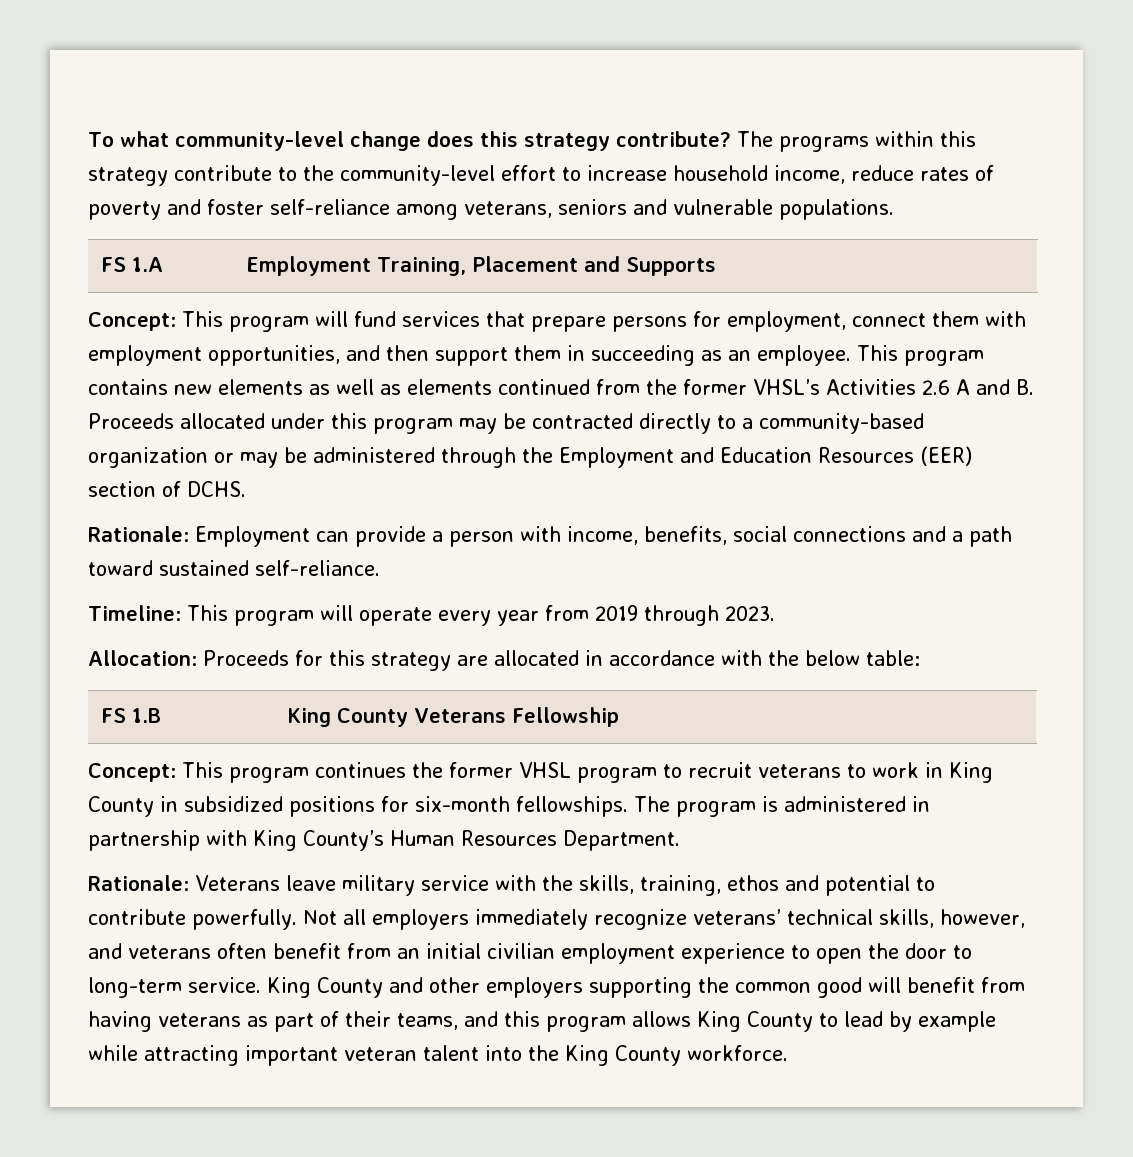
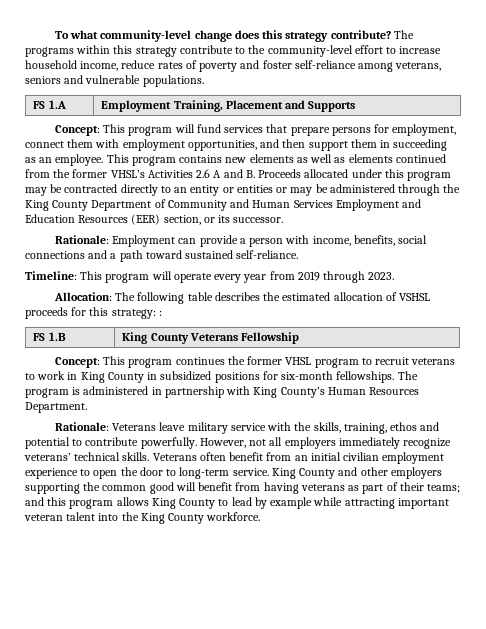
- This program contains new elements as well as elements continued from the former VHSL’s Activities 2.6 A and B. Proceeds allocated under this program may be contracted directly to a community-based organization or may be administered through the Employment and Education Resources (EER) section of DCHS.
+ This program contains new elements as well as elements continued from the former VHSL’s Activities 2.6 A and B. Proceeds allocated under this program may be contracted directly to an entity or entities or may be administered through the King County Department of Community and Human Services Employment and Education Resources (EER) section, or its successor.
- Allocation: Proceeds for this strategy are allocated in accordance with the below table:
+ Allocation: The following table describes the estimated allocation of VSHSL proceeds for this strategy: :
- Not all employers immediately recognize veterans’ technical skills, however, and veterans often benefit from an initial civilian employment experience to open the door to long-term service.
+ However, not all employers immediately recognize veterans’ technical skills. Veterans often benefit from an initial civilian employment experience to open the door to long-term service.
- King County and other employers supporting the common good will benefit from having veterans as part of their teams, and this program allows King County to lead by example while attracting important veteran talent into the King County workforce.
+ King County and other employers supporting the common good will benefit from having veterans as part of their teams; and this program allows King County to lead by example while attracting important veteran talent into the King County workforce.

